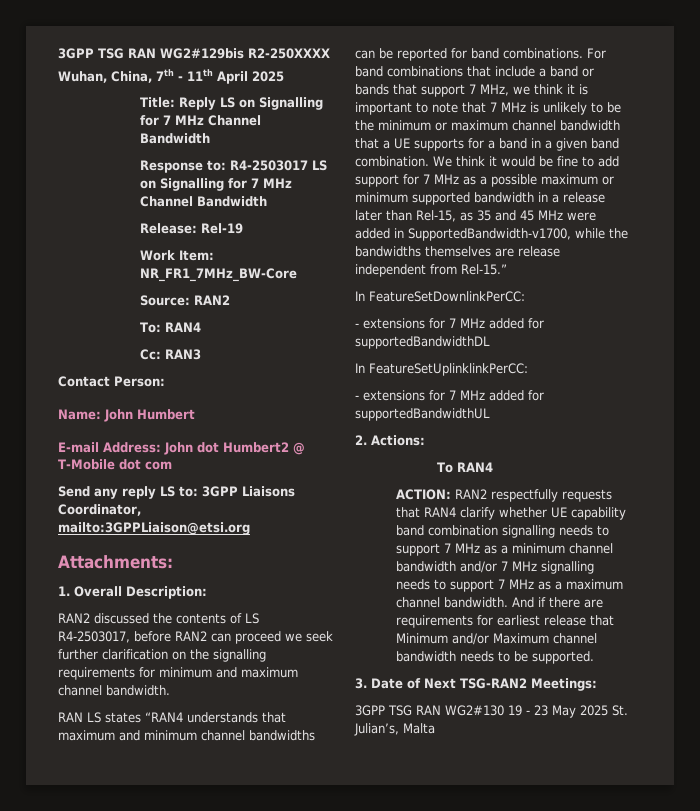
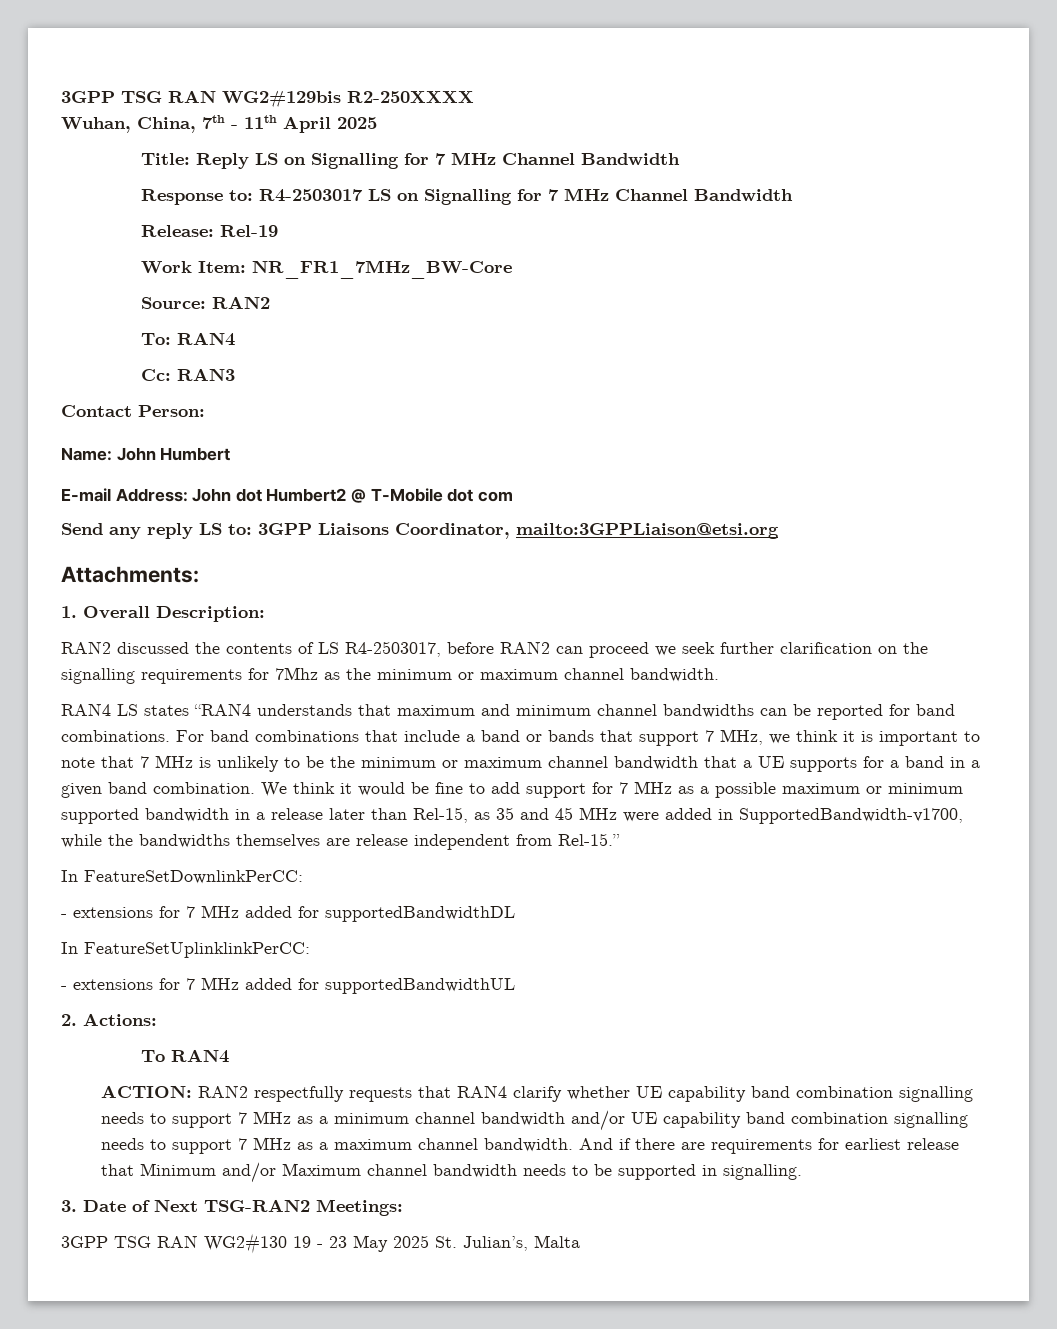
- RAN2 discussed the contents of LS R4-2503017, before RAN2 can proceed we seek further clarification on the signalling requirements for minimum and maximum channel bandwidth.
+ RAN2 discussed the contents of LS R4-2503017, before RAN2 can proceed we seek further clarification on the signalling requirements for 7Mhz as the minimum or maximum channel bandwidth.
- RAN LS states “RAN4 understands that maximum and minimum channel bandwidths can be reported for band combinations.
+ RAN4 LS states “RAN4 understands that maximum and minimum channel bandwidths can be reported for band combinations.
- ACTION: RAN2 respectfully requests that RAN4 clarify whether UE capability band combination signalling needs to support 7 MHz as a minimum channel bandwidth and/or 7 MHz signalling needs to support 7 MHz as a maximum channel bandwidth.
+ ACTION: RAN2 respectfully requests that RAN4 clarify whether UE capability band combination signalling needs to support 7 MHz as a minimum channel bandwidth and/or UE capability band combination signalling needs to support 7 MHz as a maximum channel bandwidth.
- And if there are requirements for earliest release that Minimum and/or Maximum channel bandwidth needs to be supported.
+ And if there are requirements for earliest release that Minimum and/or Maximum channel bandwidth needs to be supported in signalling.

